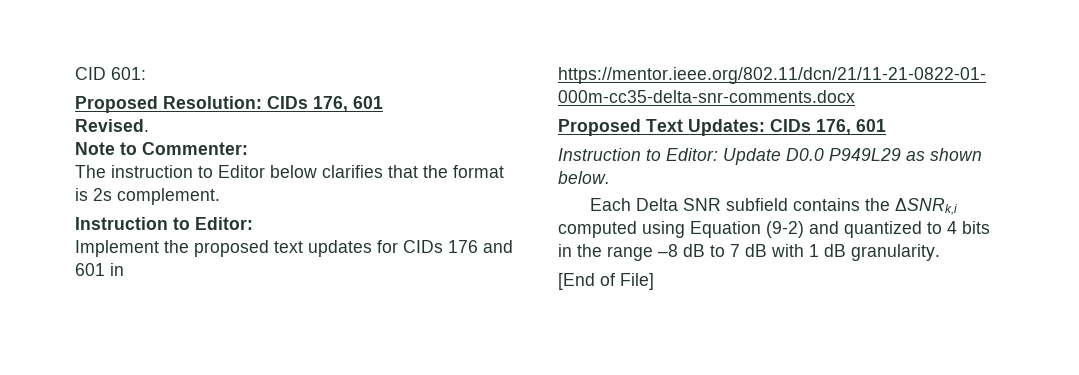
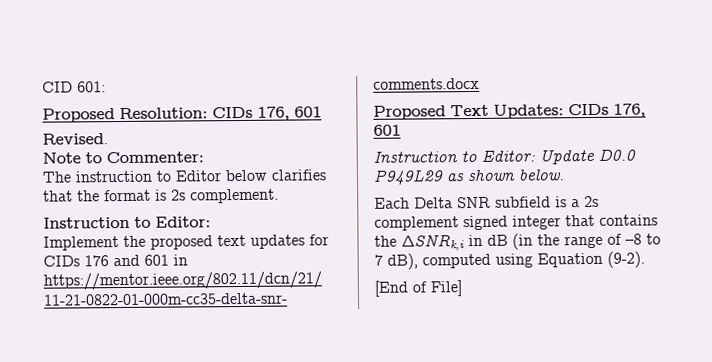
- Each Delta SNR subfield contains the ΔSNRk,i computed using Equation (9-2) and quantized to 4 bits in the range –8 dB to 7 dB with 1 dB granularity.
+ Each Delta SNR subfield is a 2s complement signed integer that contains the ΔSNRk,i in dB (in the range of –8 to 7 dB), computed using Equation (9-2).

